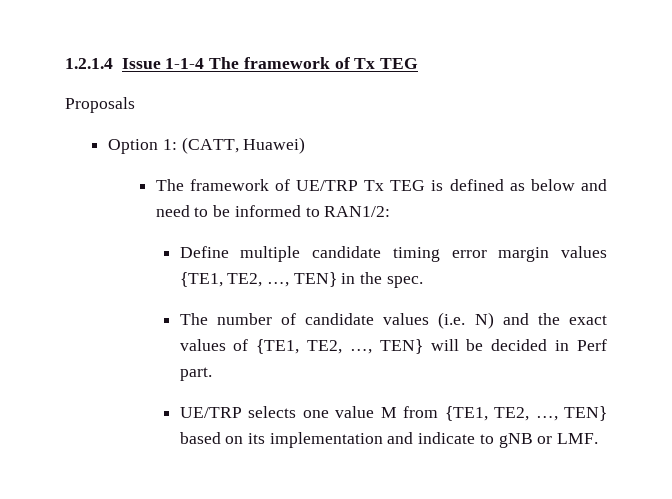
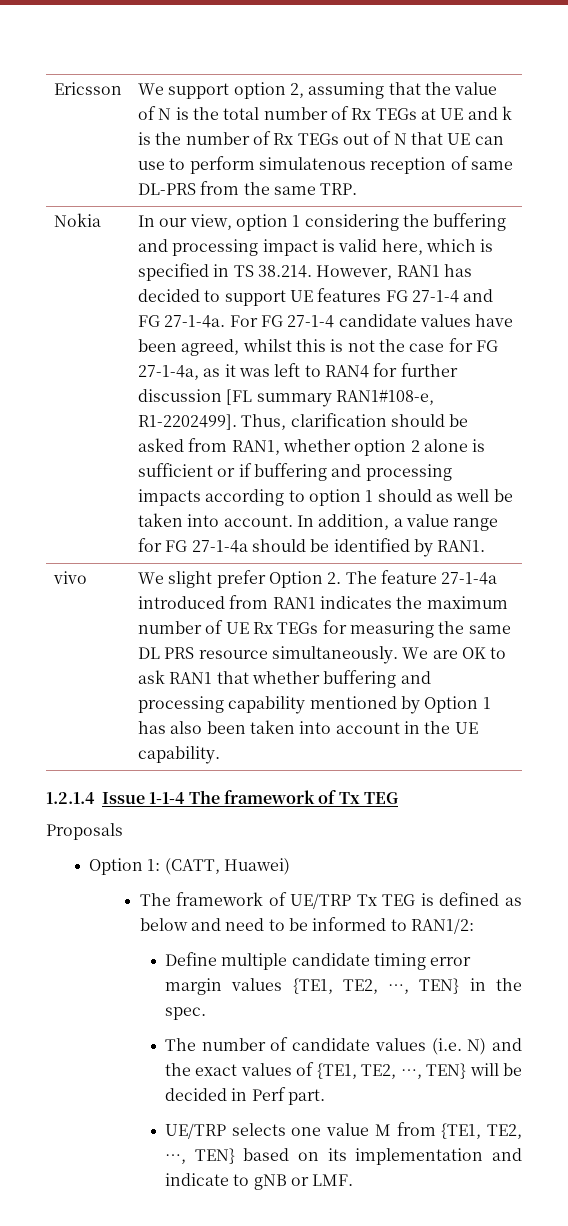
+ Ericsson | We support option 2, assuming that the value of N is the total number of Rx TEGs at UE and k is the number of Rx TEGs out of N that UE can use to perform simulatenous reception of same DL-PRS from the same TRP.
+ Nokia | In our view, option 1 considering the buffering and processing impact is valid here, which is specified in TS 38.214. However, RAN1 has decided to support UE features FG 27-1-4 and FG 27-1-4a. For FG 27-1-4 candidate values have been agreed, whilst this is not the case for FG 27-1-4a, as it was left to RAN4 for further discussion [FL summary RAN1#108-e, R1-2202499]. Thus, clarification should be asked from RAN1, whether option 2 alone is sufficient or if buffering and processing impacts according to option 1 should as well be taken into account. In addition, a value range for FG 27-1-4a should be identified by RAN1.
+ vivo | We slight prefer Option 2. The feature 27-1-4a introduced from RAN1 indicates the maximum number of UE Rx TEGs for measuring the same DL PRS resource simultaneously. We are OK to ask RAN1 that whether buffering and processing capability mentioned by Option 1 has also been taken into account in the UE capability.

